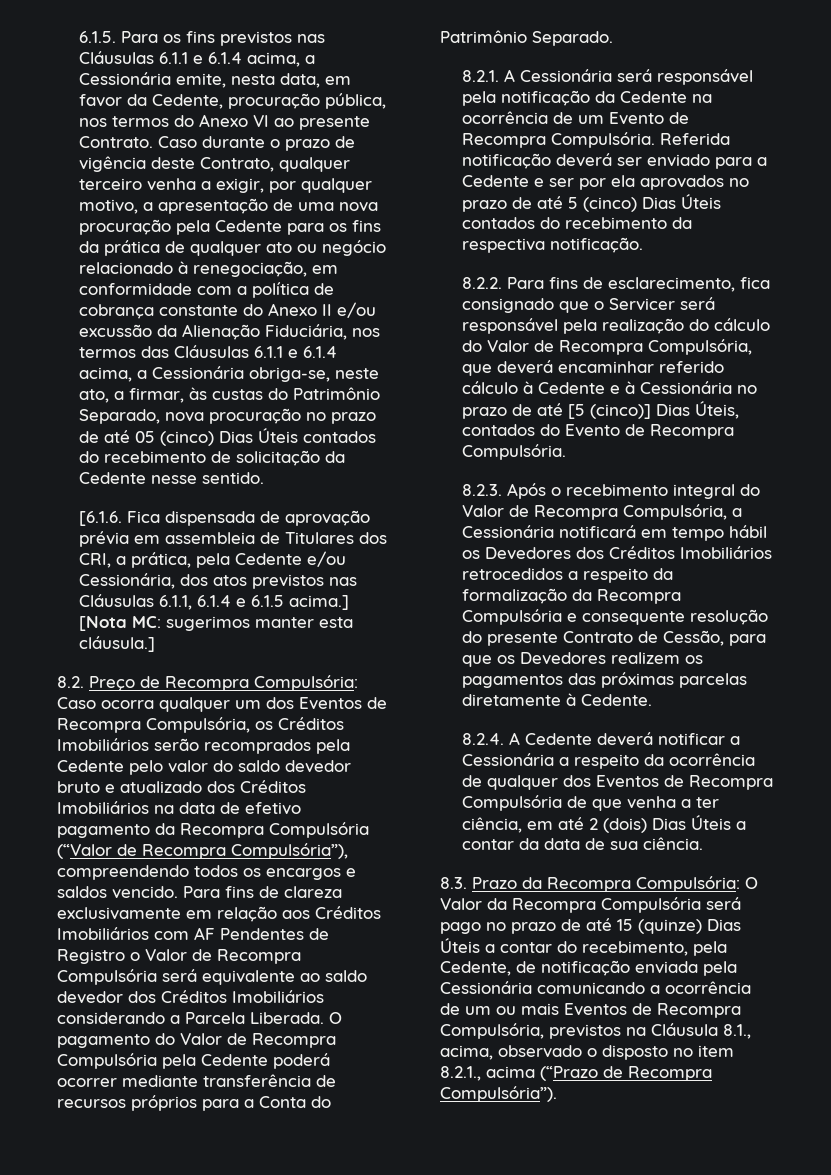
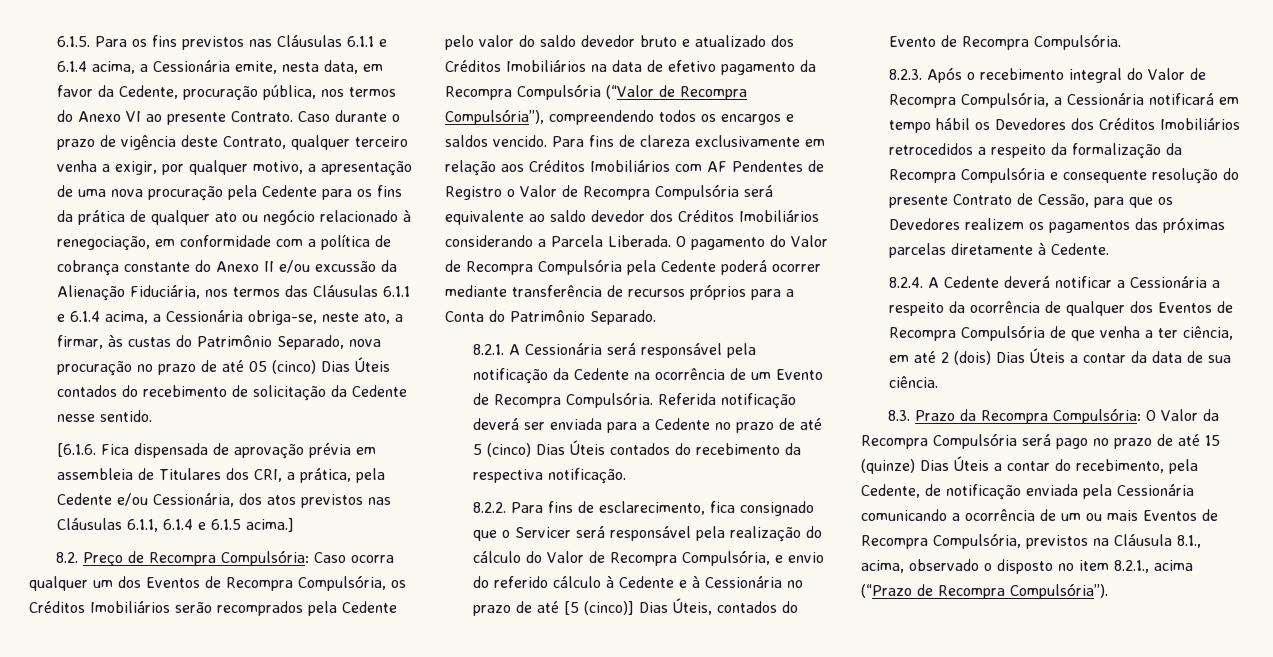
- [Nota MC: sugerimos manter esta cláusula.]
- Referida notificação deverá ser enviado para a Cedente e ser por ela aprovados no prazo de até 5 (cinco) Dias Úteis contados do recebimento da respectiva notificação.
+ Referida notificação deverá ser enviada para a Cedente no prazo de até 5 (cinco) Dias Úteis contados do recebimento da respectiva notificação.
- 8.2.2. Para fins de esclarecimento, fica consignado que o Servicer será responsável pela realização do cálculo do Valor de Recompra Compulsória, que deverá encaminhar referido cálculo à Cedente e à Cessionária no prazo de até [5 (cinco)] Dias Úteis, contados do Evento de Recompra Compulsória.
+ 8.2.2. Para fins de esclarecimento, fica consignado que o Servicer será responsável pela realização do cálculo do Valor de Recompra Compulsória, e envio do referido cálculo à Cedente e à Cessionária no prazo de até [5 (cinco)] Dias Úteis, contados do Evento de Recompra Compulsória.

